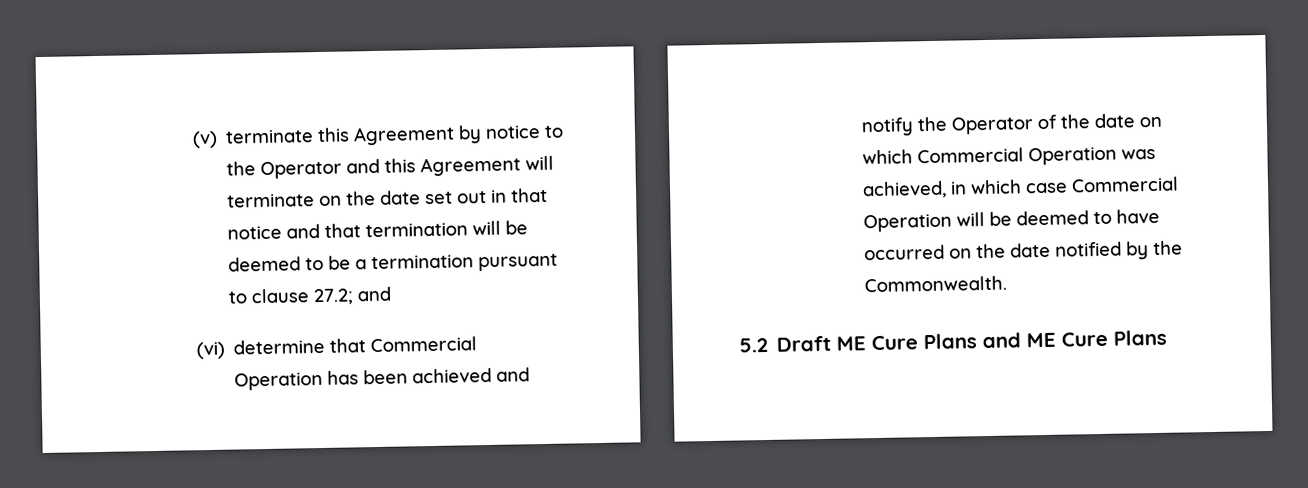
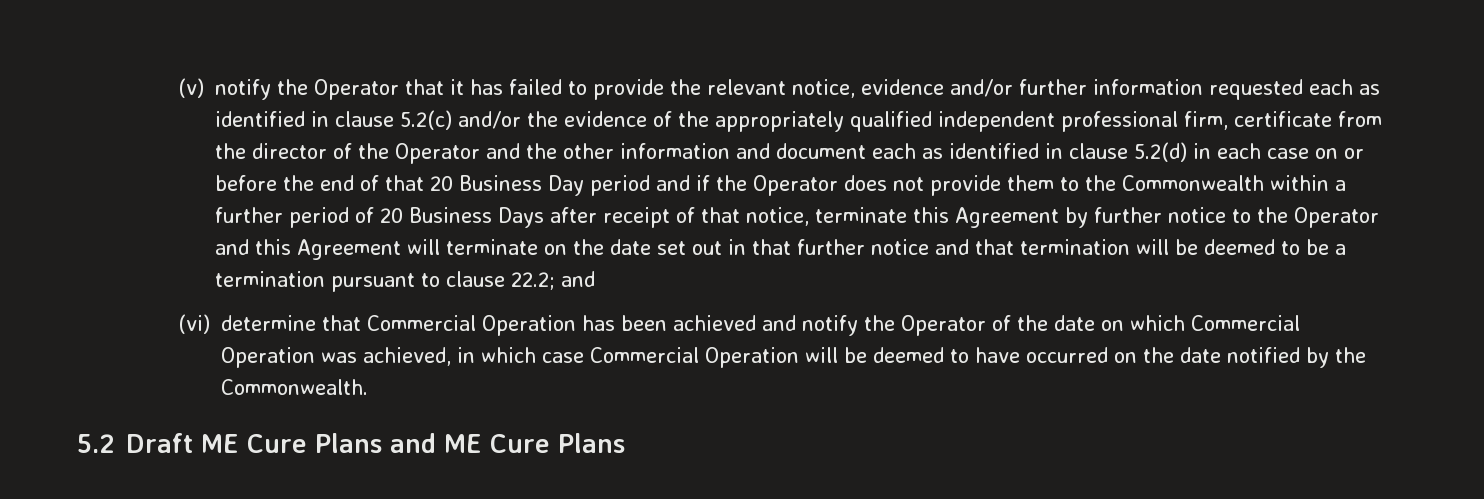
- (v) terminate this Agreement by notice to the Operator and this Agreement will terminate on the date set out in that notice and that termination will be deemed to be a termination pursuant to clause 27.2; and
+ (v) notify the Operator that it has failed to provide the relevant notice, evidence and/or further information requested each as identified in clause 5.2(c) and/or the evidence of the appropriately qualified independent professional firm, certificate from the director of the Operator and the other information and document each as identified in clause 5.2(d) in each case on or before the end of that 20 Business Day period and if the Operator does not provide them to the Commonwealth within a further period of 20 Business Days after receipt of that notice, terminate this Agreement by further notice to the Operator and this Agreement will terminate on the date set out in that further notice and that termination will be deemed to be a termination pursuant to clause 22.2; and

